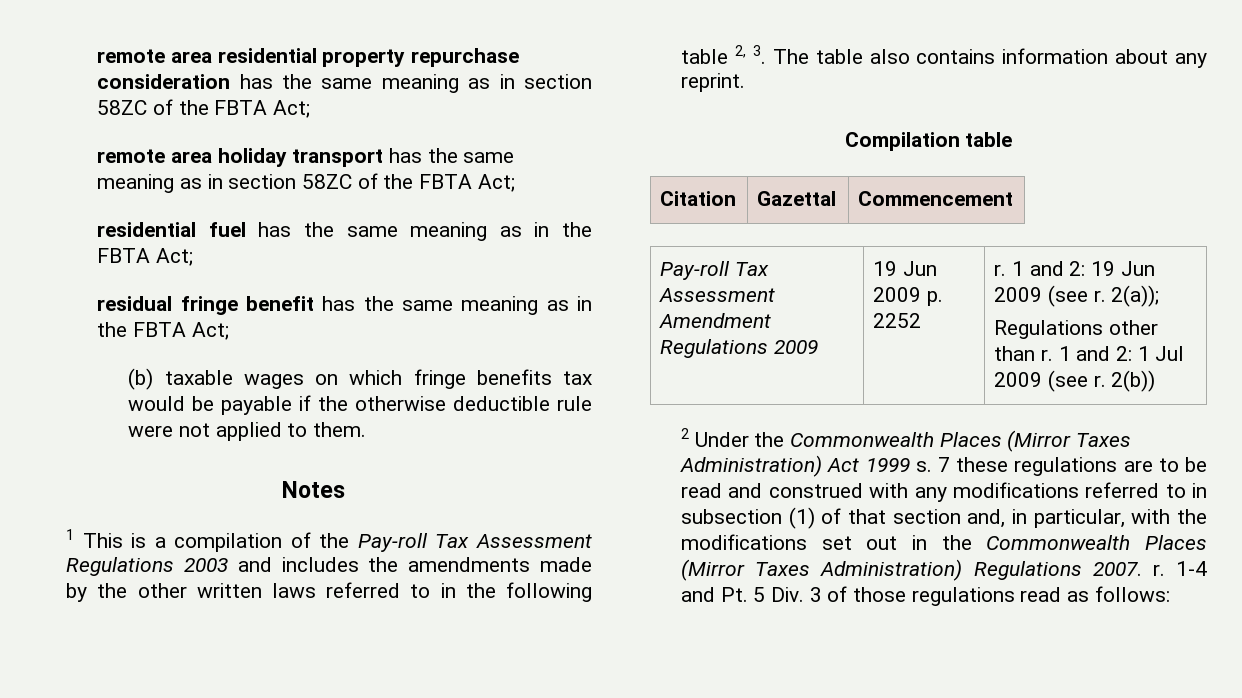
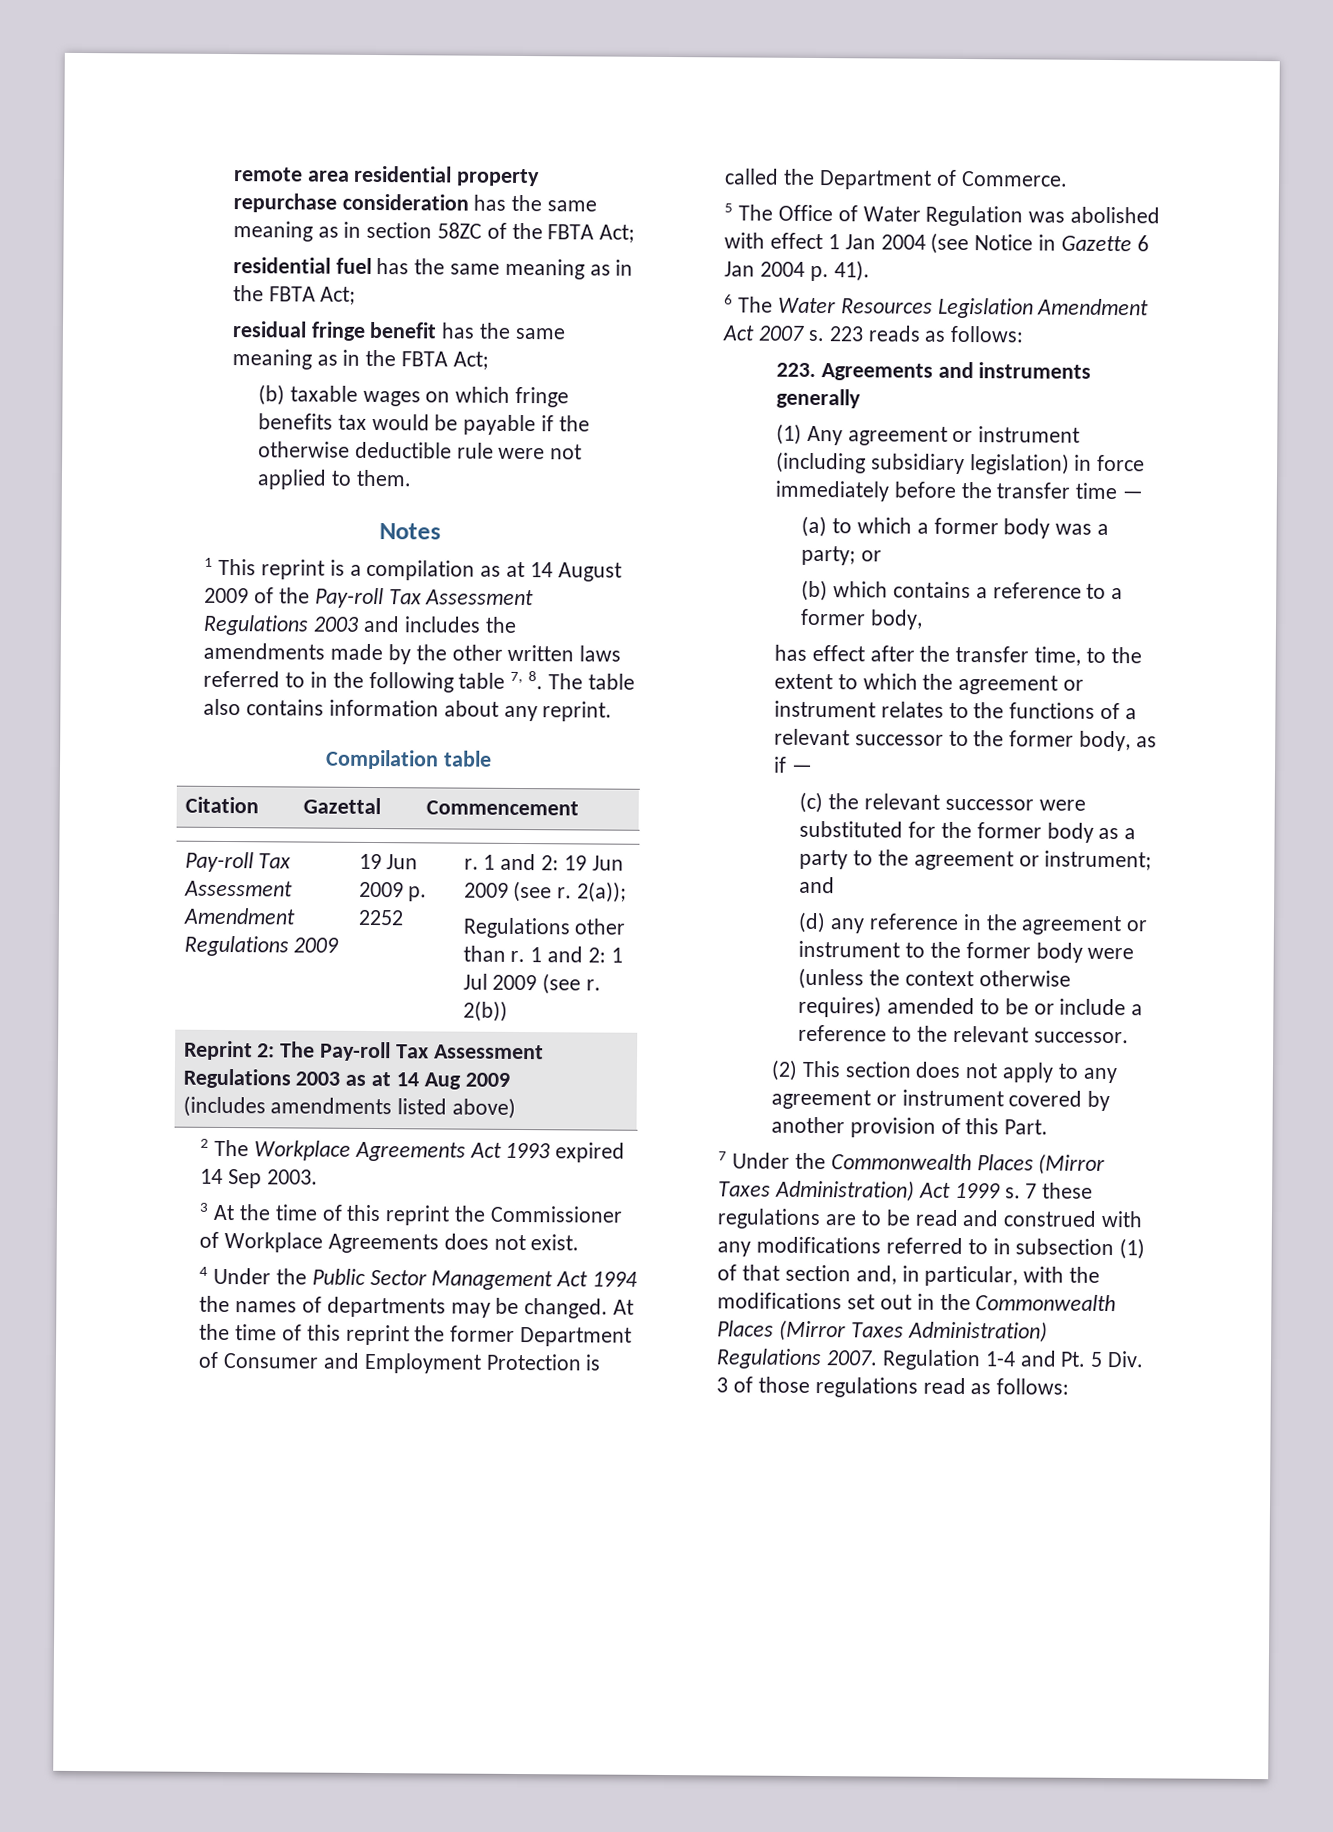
- remote area holiday transport has the same meaning as in section 58ZC of the FBTA Act;
- 1 This is a compilation of the Pay-roll Tax Assessment Regulations 2003 and includes the amendments made by the other written laws referred to in the following table 2, 3. The table also contains information about any reprint.
+ 1 This reprint is a compilation as at 14 August 2009 of the Pay-roll Tax Assessment Regulations 2003 and includes the amendments made by the other written laws referred to in the following table 7, 8. The table also contains information about any reprint.
- 2 Under the Commonwealth Places (Mirror Taxes Administration) Act 1999 s.
+ Reprint 2: The Pay-roll Tax Assessment Regulations 2003 as at 14 Aug 2009
+ (includes amendments listed above)
+ 2 The Workplace Agreements Act 1993 expired 14 Sep 2003.
+ 3 At the time of this reprint the Commissioner of Workplace Agreements does not exist.
+ 4 Under the Public Sector Management Act 1994 the names of departments may be changed. At the time of this reprint the former Department of Consumer and Employment Protection is called the Department of Commerce.
+ 5 The Office of Water Regulation was abolished with effect 1 Jan 2004 (see Notice in Gazette 6 Jan 2004 p. 41).
+ 6 The Water Resources Legislation Amendment Act 2007 s. 223 reads as follows:
+ 223. Agreements and instruments generally
+ (1) Any agreement or instrument (including subsidiary legislation) in force immediately before the transfer time —
+ (a) to which a former body was a party; or
+ (b) which contains a reference to a former body,
+ has effect after the transfer time, to the extent to which the agreement or instrument relates to the functions of a relevant successor to the former body, as if —
+ (c) the relevant successor were substituted for the former body as a party to the agreement or instrument; and
+ (d) any reference in the agreement or instrument to the former body were (unless the context otherwise requires) amended to be or include a reference to the relevant successor.
+ (2) This section does not apply to any agreement or instrument covered by another provision of this Part.
+ 7 Under the Commonwealth Places (Mirror Taxes Administration) Act 1999 s.
- 7 these regulations are to be read and construed with any modifications referred to in subsection (1) of that section and, in particular, with the modifications set out in the Commonwealth Places (Mirror Taxes Administration) Regulations 2007. r. 1-4 and Pt. 5 Div. 3 of those regulations read as follows:
+ 7 these regulations are to be read and construed with any modifications referred to in subsection (1) of that section and, in particular, with the modifications set out in the Commonwealth Places (Mirror Taxes Administration) Regulations 2007. Regulation 1-4 and Pt. 5 Div. 3 of those regulations read as follows:

